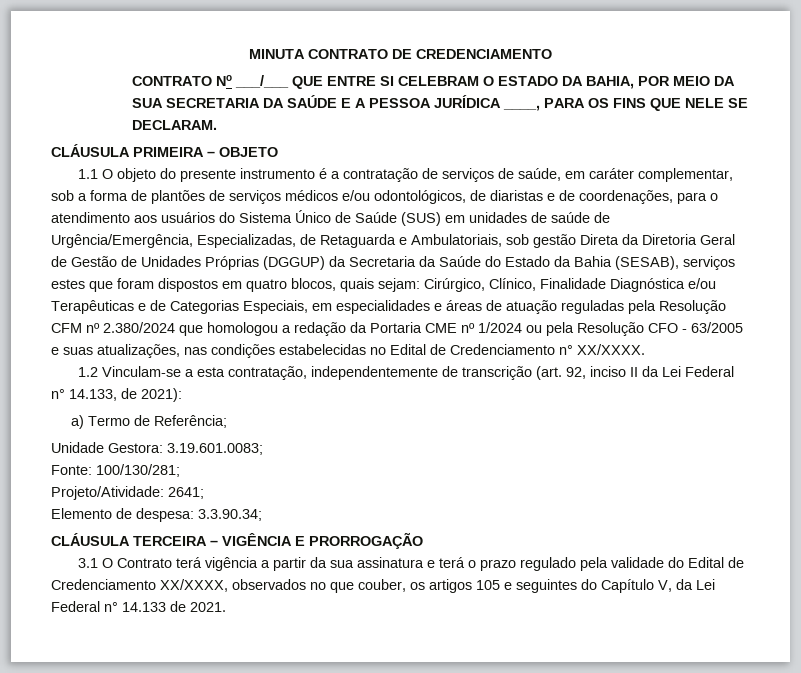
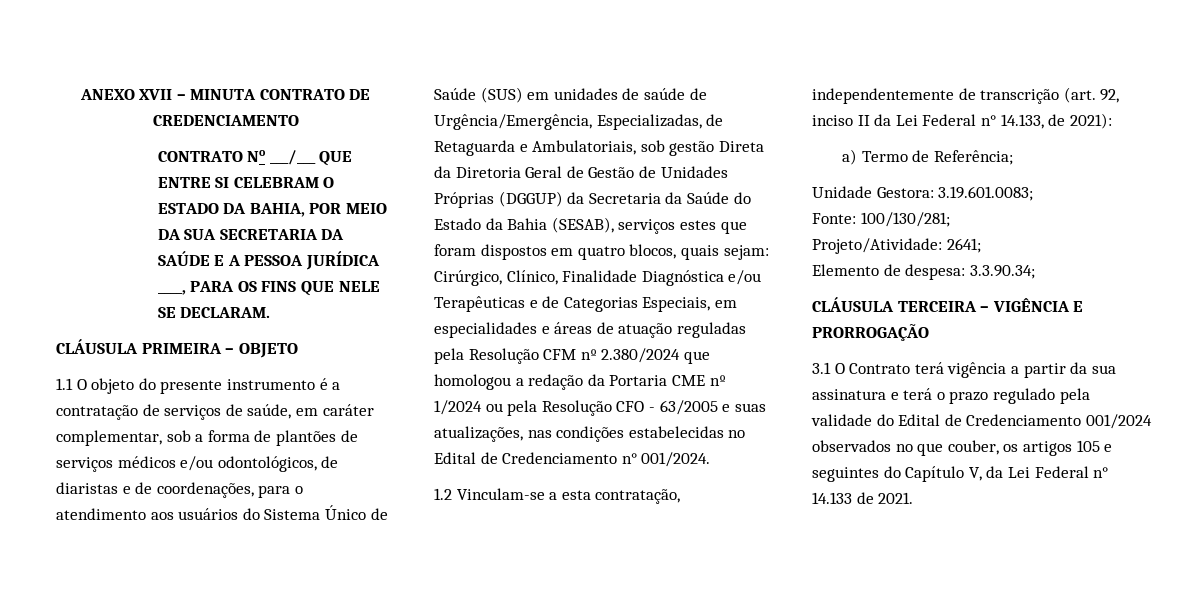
- MINUTA CONTRATO DE CREDENCIAMENTO
+ ANEXO XVII – MINUTA CONTRATO DE CREDENCIAMENTO
- Cirúrgico, Clínico, Finalidade Diagnóstica e/ou Terapêuticas e de Categorias Especiais, em especialidades e áreas de atuação reguladas pela Resolução CFM nº 2.380/2024 que homologou a redação da Portaria CME nº 1/2024 ou pela Resolução CFO - 63/2005 e suas atualizações, nas condições estabelecidas no Edital de Credenciamento n° XX/XXXX.
+ Cirúrgico, Clínico, Finalidade Diagnóstica e/ou Terapêuticas e de Categorias Especiais, em especialidades e áreas de atuação reguladas pela Resolução CFM nº 2.380/2024 que homologou a redação da Portaria CME nº 1/2024 ou pela Resolução CFO - 63/2005 e suas atualizações, nas condições estabelecidas no Edital de Credenciamento n° 001/2024.
- 3.1 O Contrato terá vigência a partir da sua assinatura e terá o prazo regulado pela validade do Edital de Credenciamento XX/XXXX, observados no que couber, os artigos 105 e seguintes do Capítulo V, da Lei Federal n° 14.133 de 2021.
+ 3.1 O Contrato terá vigência a partir da sua assinatura e terá o prazo regulado pela validade do Edital de Credenciamento 001/2024 observados no que couber, os artigos 105 e seguintes do Capítulo V, da Lei Federal n° 14.133 de 2021.

